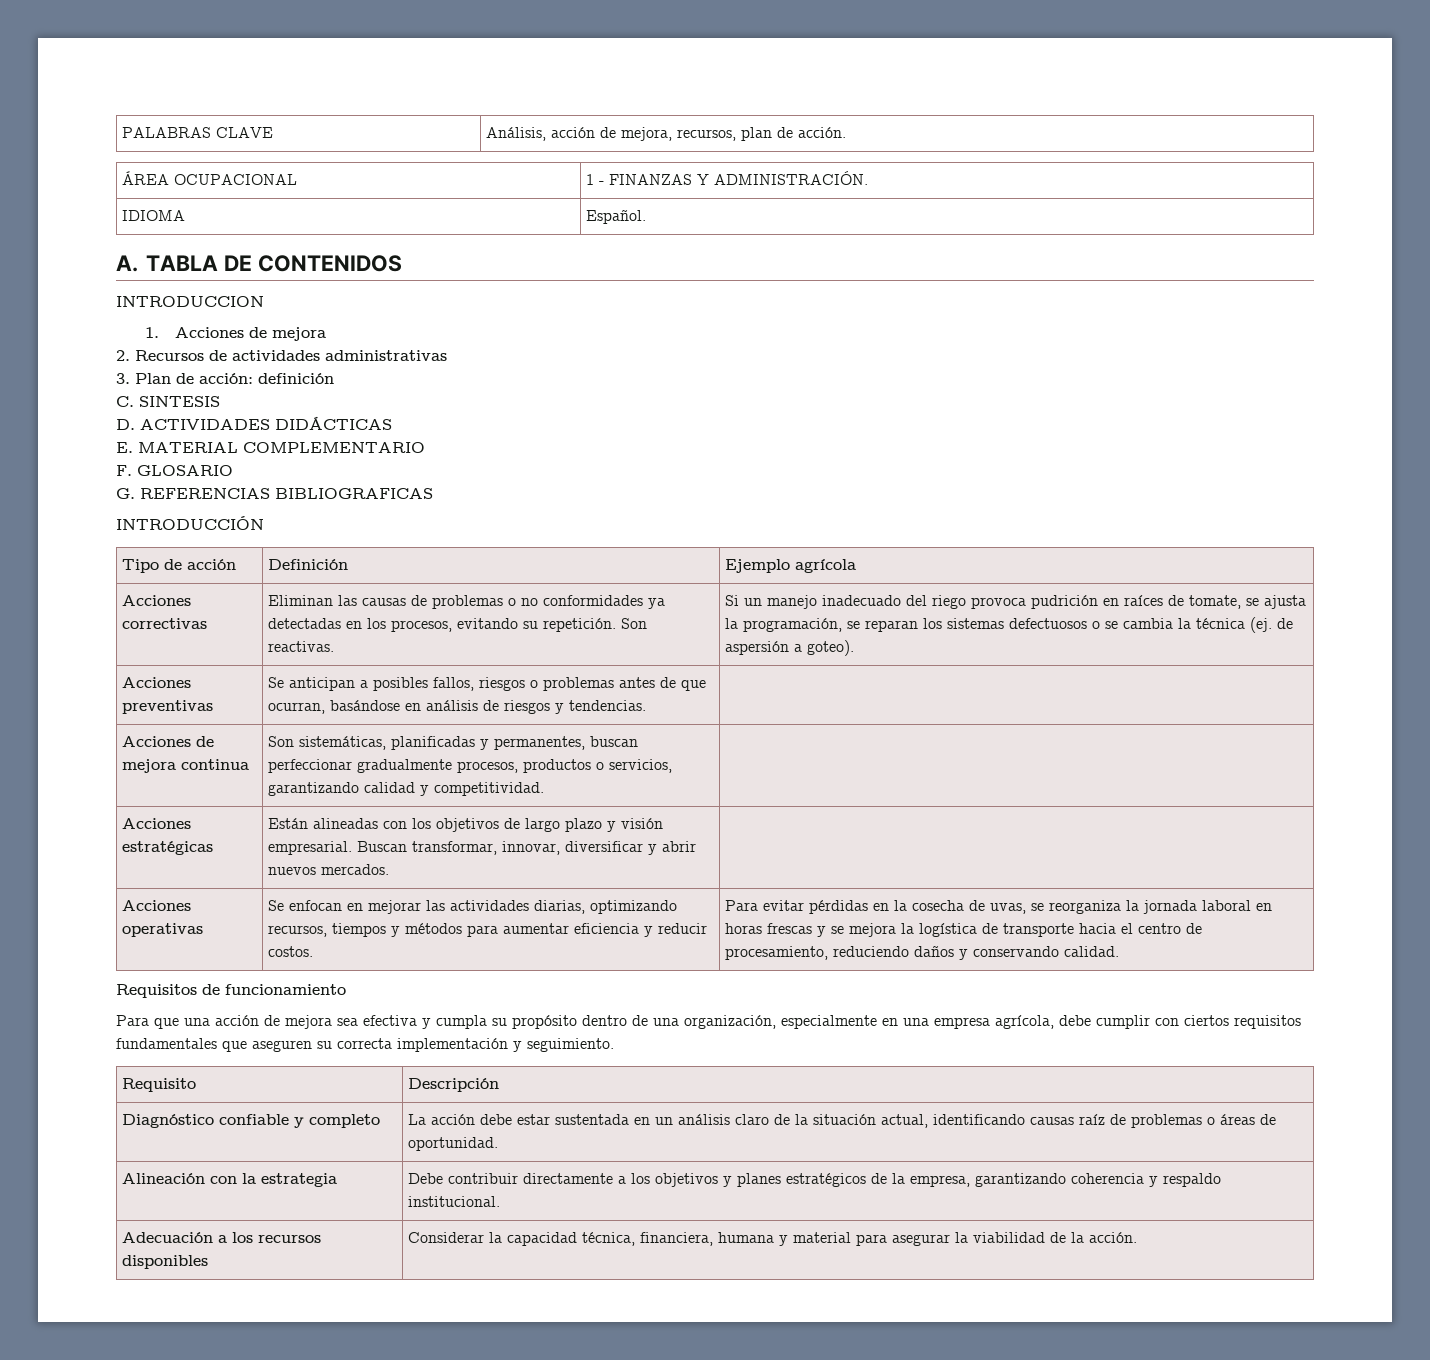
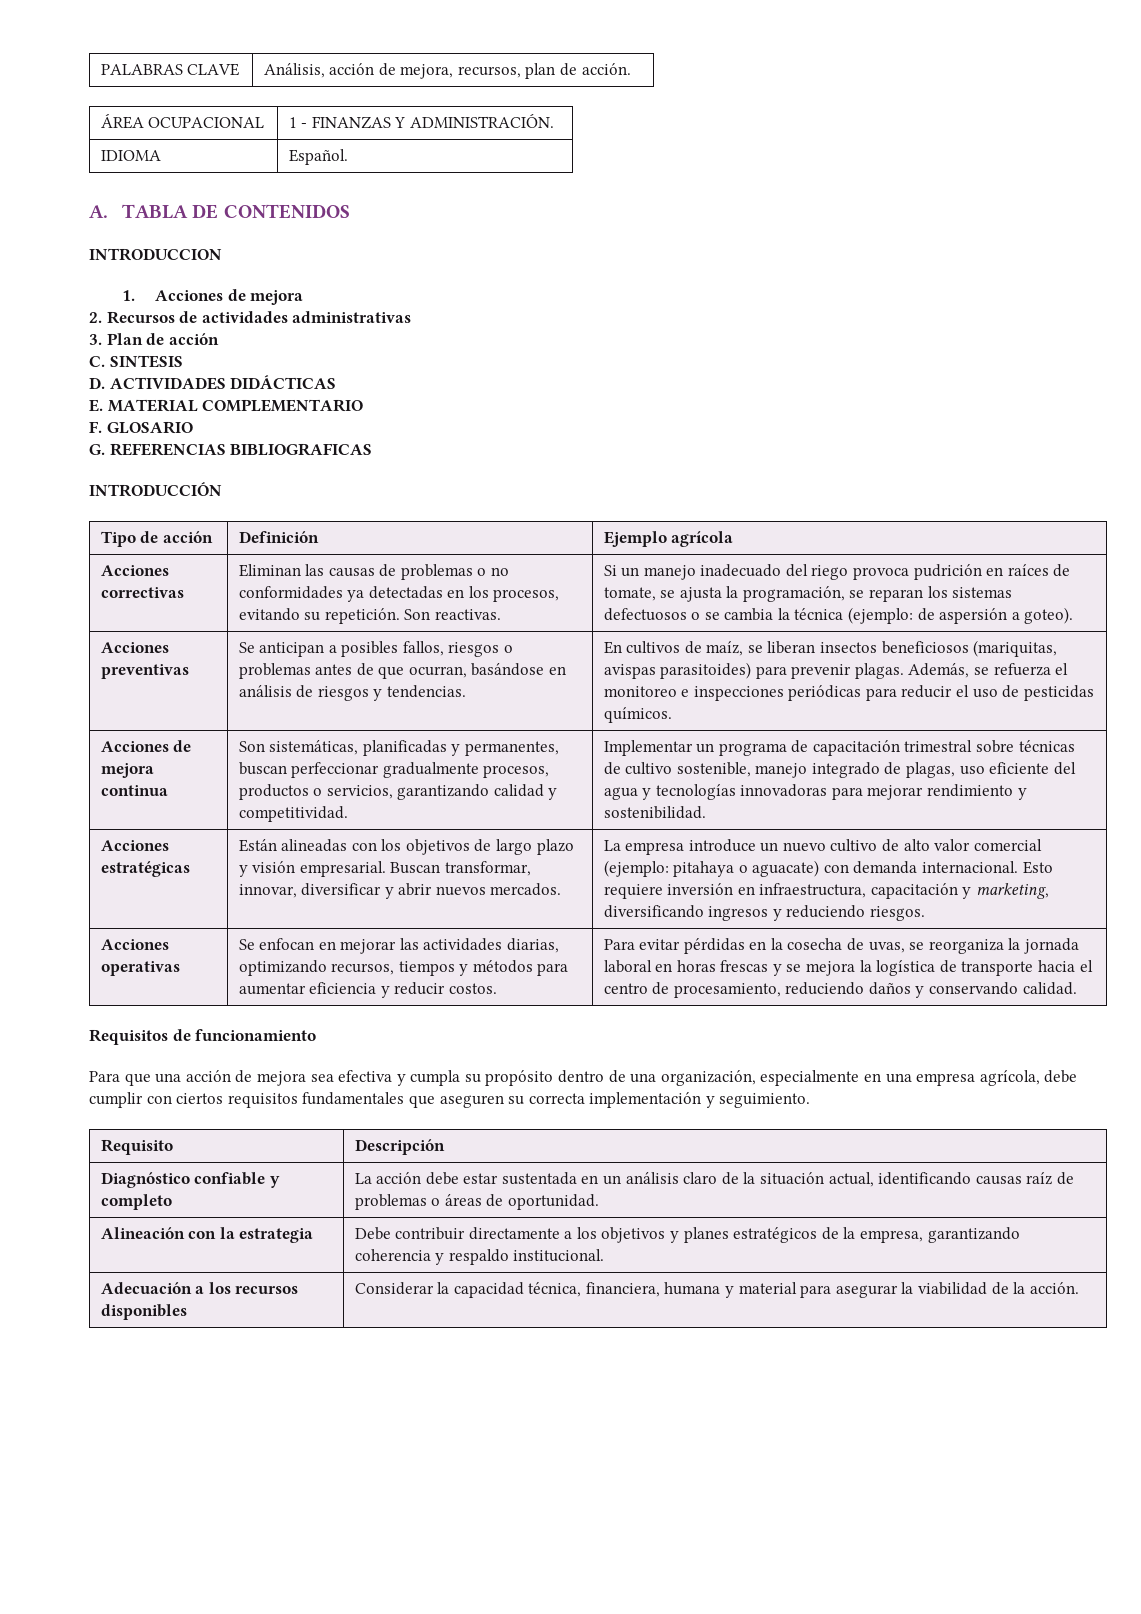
- 3. Plan de acción: definición
+ 3. Plan de acción
- Si un manejo inadecuado del riego provoca pudrición en raíces de tomate, se ajusta la programación, se reparan los sistemas defectuosos o se cambia la técnica (ej. de aspersión a goteo).
+ Si un manejo inadecuado del riego provoca pudrición en raíces de tomate, se ajusta la programación, se reparan los sistemas defectuosos o se cambia la técnica (ejemplo: de aspersión a goteo).
+ En cultivos de maíz, se liberan insectos beneficiosos (mariquitas, avispas parasitoides) para prevenir plagas. Además, se refuerza el monitoreo e inspecciones periódicas para reducir el uso de pesticidas químicos.
+ Implementar un programa de capacitación trimestral sobre técnicas de cultivo sostenible, manejo integrado de plagas, uso eficiente del agua y tecnologías innovadoras para mejorar rendimiento y sostenibilidad.
+ La empresa introduce un nuevo cultivo de alto valor comercial (ejemplo: pitahaya o aguacate) con demanda internacional. Esto requiere inversión en infraestructura, capacitación y marketing, diversificando ingresos y reduciendo riesgos.

